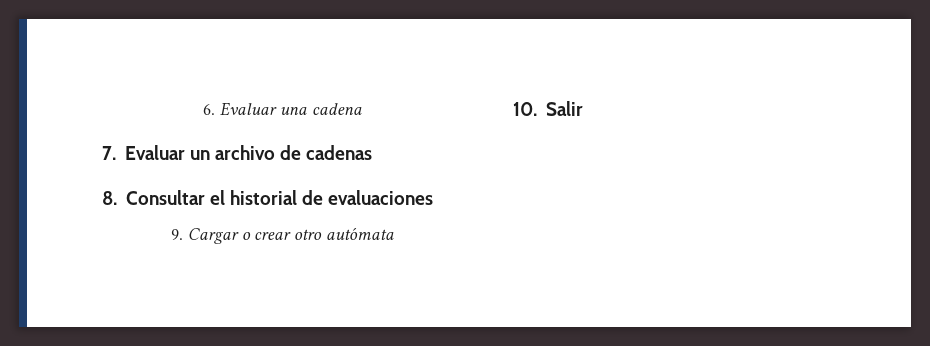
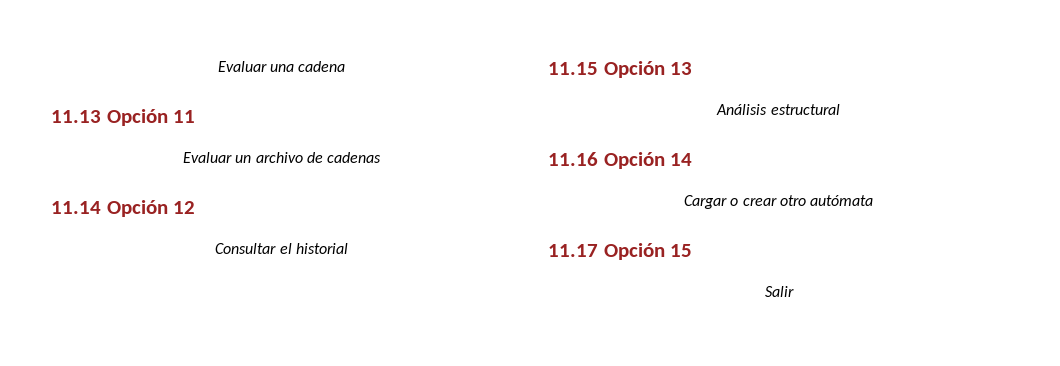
- 6. Evaluar una cadena
+ Evaluar una cadena
- 7. Evaluar un archivo de cadenas
+ 11.13 Opción 11
+ Evaluar un archivo de cadenas
- 8. Consultar el historial de evaluaciones
- 9. Cargar o crear otro autómata
+ 11.14 Opción 12
+ Consultar el historial
+ 11.15 Opción 13
+ Análisis estructural
+ 11.16 Opción 14
+ Cargar o crear otro autómata
- 10. Salir
+ 11.17 Opción 15
+ Salir

